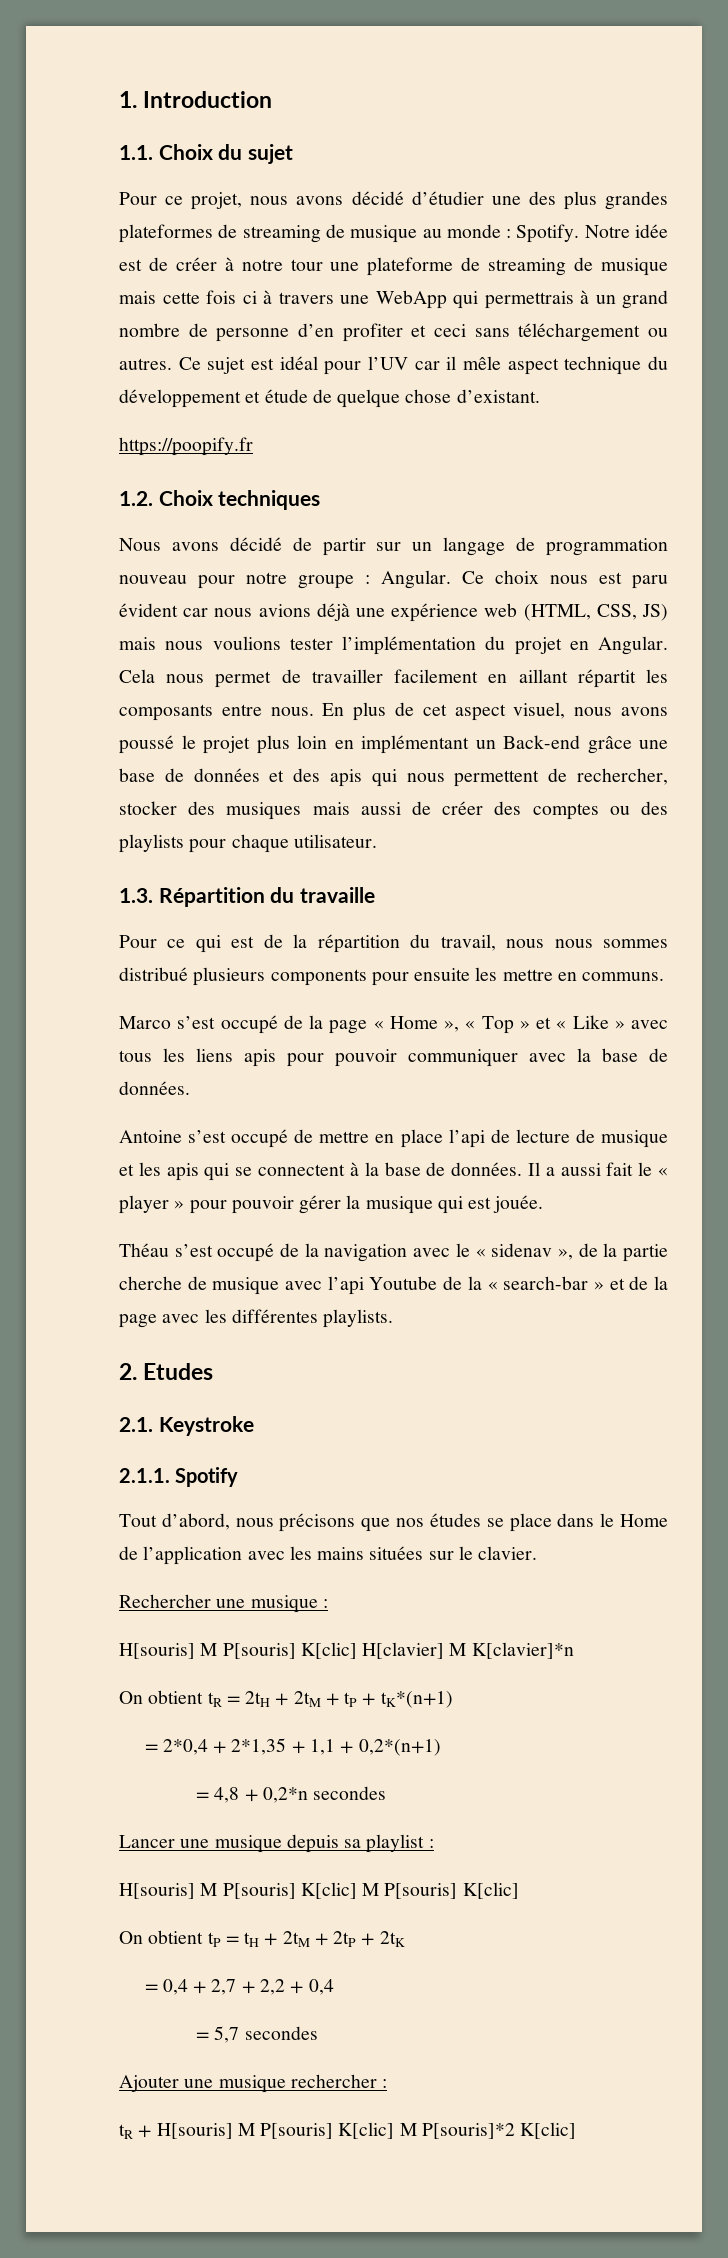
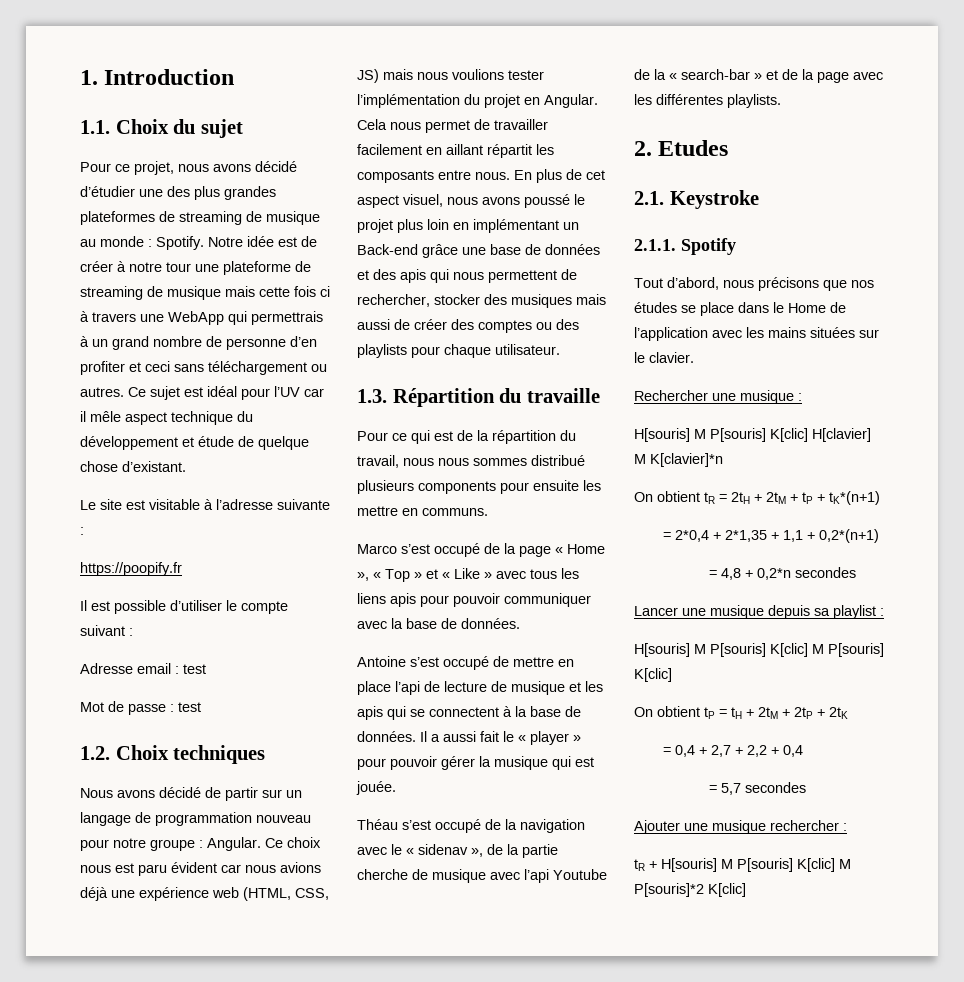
+ Le site est visitable à l’adresse suivante :
  https://poopify.fr
+ Il est possible d’utiliser le compte suivant :
+ Adresse email : test
+ Mot de passe : test

